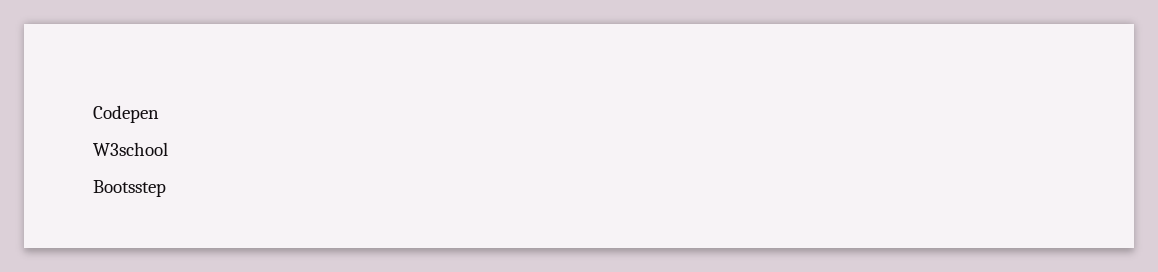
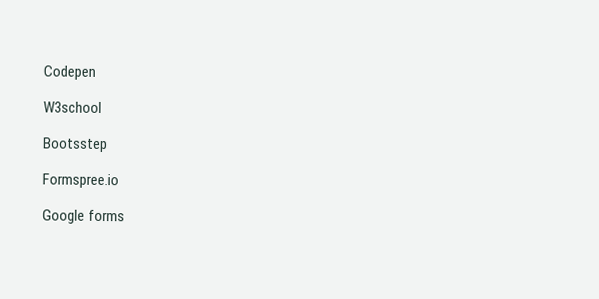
+ Formspree.io
+ Google forms

